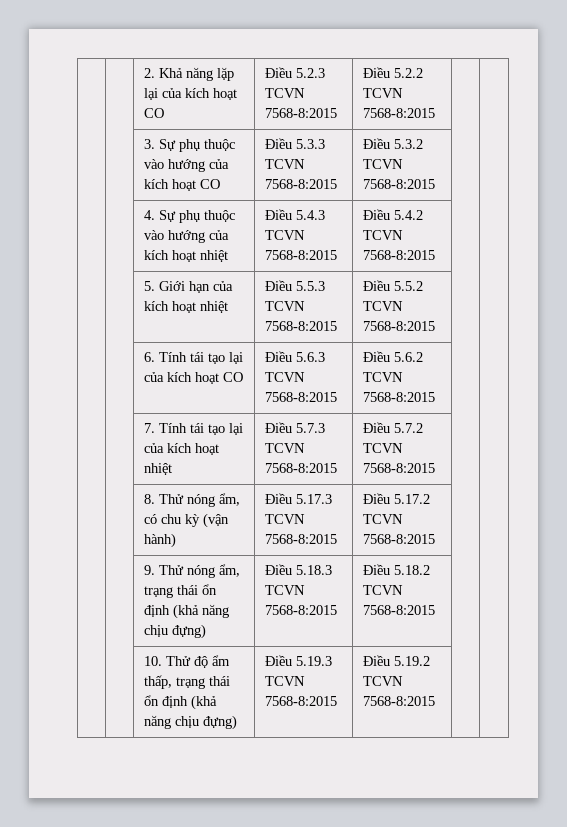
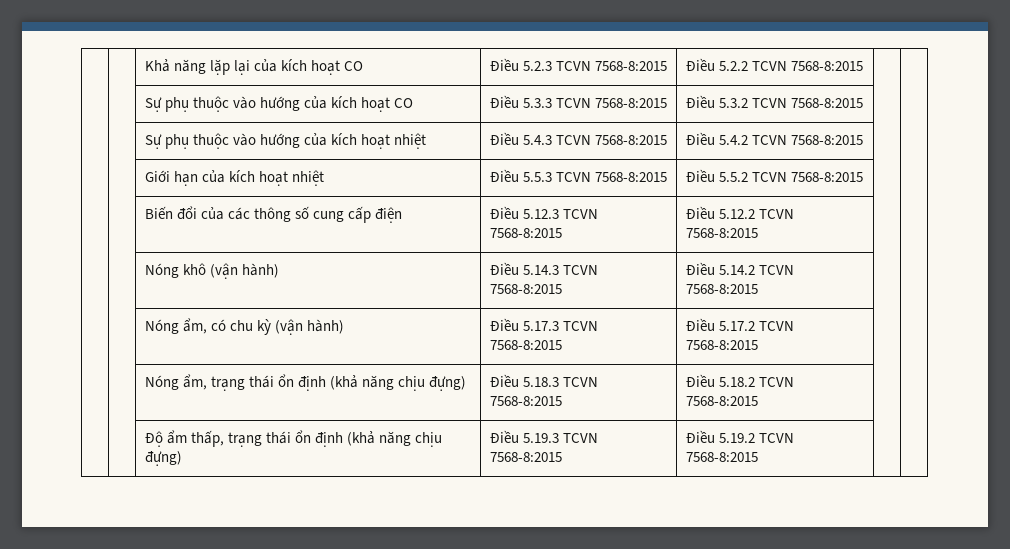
- | | 2. Khả năng lặp lại của kích hoạt CO | Điều 5.2.3 TCVN 7568-8:2015 | Điều 5.2.2 TCVN 7568-8:2015 | |
+ | | Khả năng lặp lại của kích hoạt CO | Điều 5.2.3 TCVN 7568-8:2015 | Điều 5.2.2 TCVN 7568-8:2015 | |
- | | 3. Sự phụ thuộc vào hướng của kích hoạt CO | Điều 5.3.3 TCVN 7568-8:2015 | Điều 5.3.2 TCVN 7568-8:2015 | |
+ | | Sự phụ thuộc vào hướng của kích hoạt CO | Điều 5.3.3 TCVN 7568-8:2015 | Điều 5.3.2 TCVN 7568-8:2015 | |
- | | 4. Sự phụ thuộc vào hướng của kích hoạt nhiệt | Điều 5.4.3 TCVN 7568-8:2015 | Điều 5.4.2 TCVN 7568-8:2015 | |
+ | | Sự phụ thuộc vào hướng của kích hoạt nhiệt | Điều 5.4.3 TCVN 7568-8:2015 | Điều 5.4.2 TCVN 7568-8:2015 | |
- | | 5. Giới hạn của kích hoạt nhiệt | Điều 5.5.3 TCVN 7568-8:2015 | Điều 5.5.2 TCVN 7568-8:2015 | |
+ | | Giới hạn của kích hoạt nhiệt | Điều 5.5.3 TCVN 7568-8:2015 | Điều 5.5.2 TCVN 7568-8:2015 | |
- | | 6. Tính tái tạo lại của kích hoạt CO | Điều 5.6.3 TCVN 7568-8:2015 | Điều 5.6.2 TCVN 7568-8:2015 | |
- | | 7. Tính tái tạo lại của kích hoạt nhiệt | Điều 5.7.3 TCVN 7568-8:2015 | Điều 5.7.2 TCVN 7568-8:2015 | |
- | | 8. Thử nóng ẩm, có chu kỳ (vận hành) | Điều 5.17.3 TCVN 7568-8:2015 | Điều 5.17.2 TCVN 7568-8:2015 | |
+ | | Biến đổi của các thông số cung cấp điện | Điều 5.12.3 TCVN 7568-8:2015 | Điều 5.12.2 TCVN 7568-8:2015 | |
+ | | Nóng khô (vận hành) | Điều 5.14.3 TCVN 7568-8:2015 | Điều 5.14.2 TCVN 7568-8:2015 | |
+ | | Nóng ẩm, có chu kỳ (vận hành) | Điều 5.17.3 TCVN 7568-8:2015 | Điều 5.17.2 TCVN 7568-8:2015 | |
- | | 9. Thử nóng ẩm, trạng thái ổn định (khả năng chịu đựng) | Điều 5.18.3 TCVN 7568-8:2015 | Điều 5.18.2 TCVN 7568-8:2015 | |
+ | | Nóng ẩm, trạng thái ổn định (khả năng chịu đựng) | Điều 5.18.3 TCVN 7568-8:2015 | Điều 5.18.2 TCVN 7568-8:2015 | |
- | | 10. Thử độ ẩm thấp, trạng thái ổn định (khả năng chịu đựng) | Điều 5.19.3 TCVN 7568-8:2015 | Điều 5.19.2 TCVN 7568-8:2015 | |
+ | | Độ ẩm thấp, trạng thái ổn định (khả năng chịu đựng) | Điều 5.19.3 TCVN 7568-8:2015 | Điều 5.19.2 TCVN 7568-8:2015 | |

